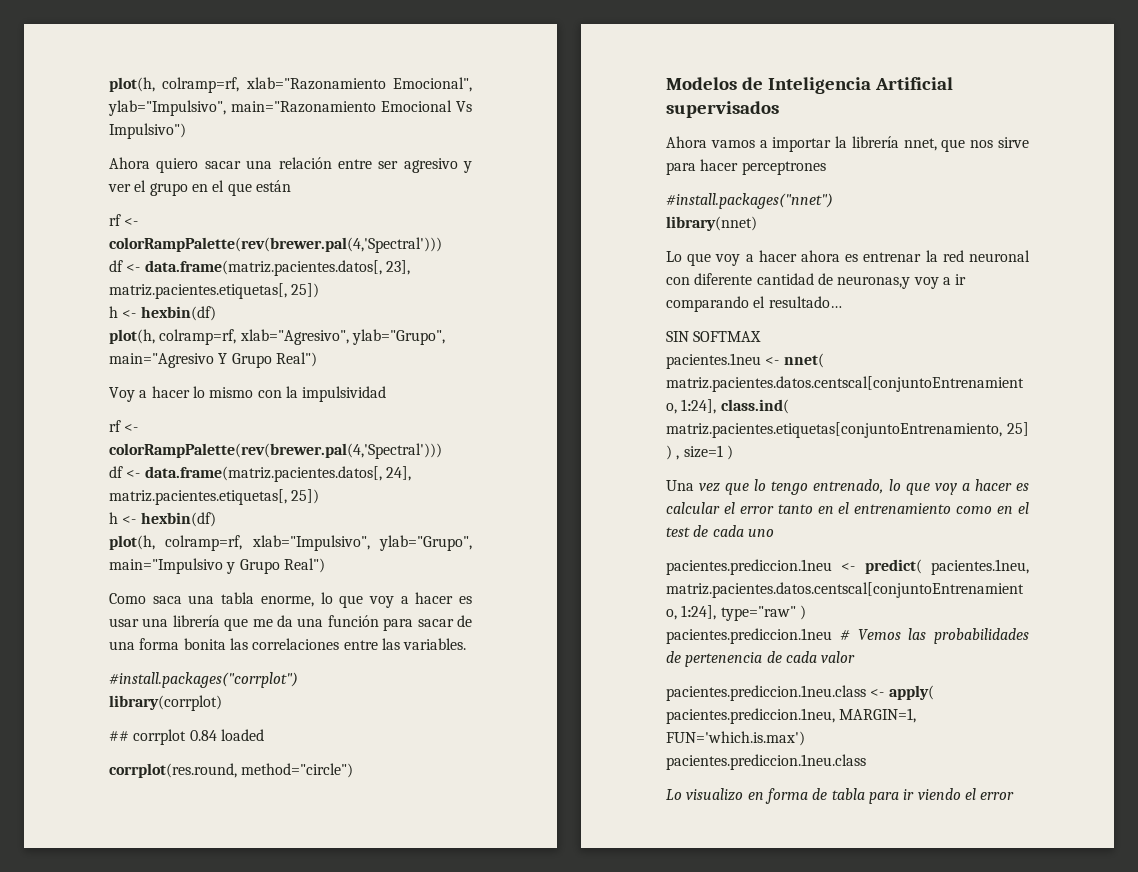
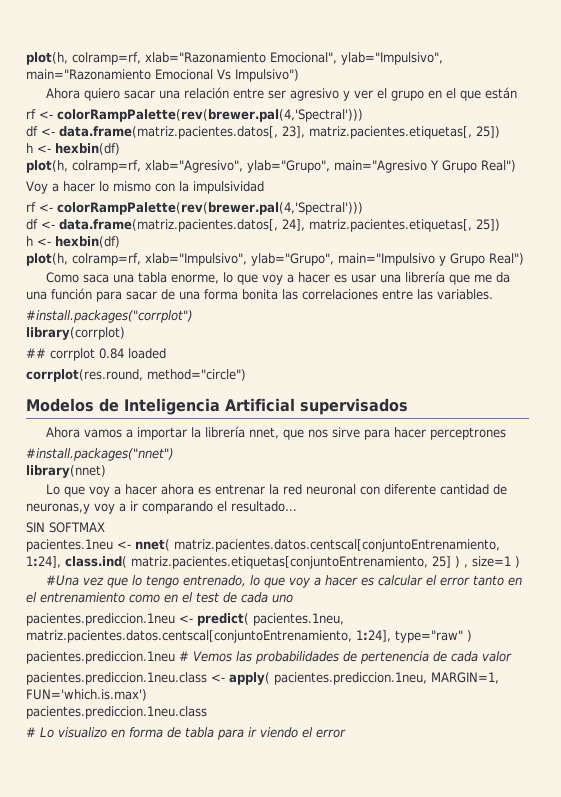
- Una vez que lo tengo entrenado, lo que voy a hacer es calcular el error tanto en el entrenamiento como en el test de cada uno
+ #Una vez que lo tengo entrenado, lo que voy a hacer es calcular el error tanto en el entrenamiento como en el test de cada uno
- Lo visualizo en forma de tabla para ir viendo el error
+ # Lo visualizo en forma de tabla para ir viendo el error

